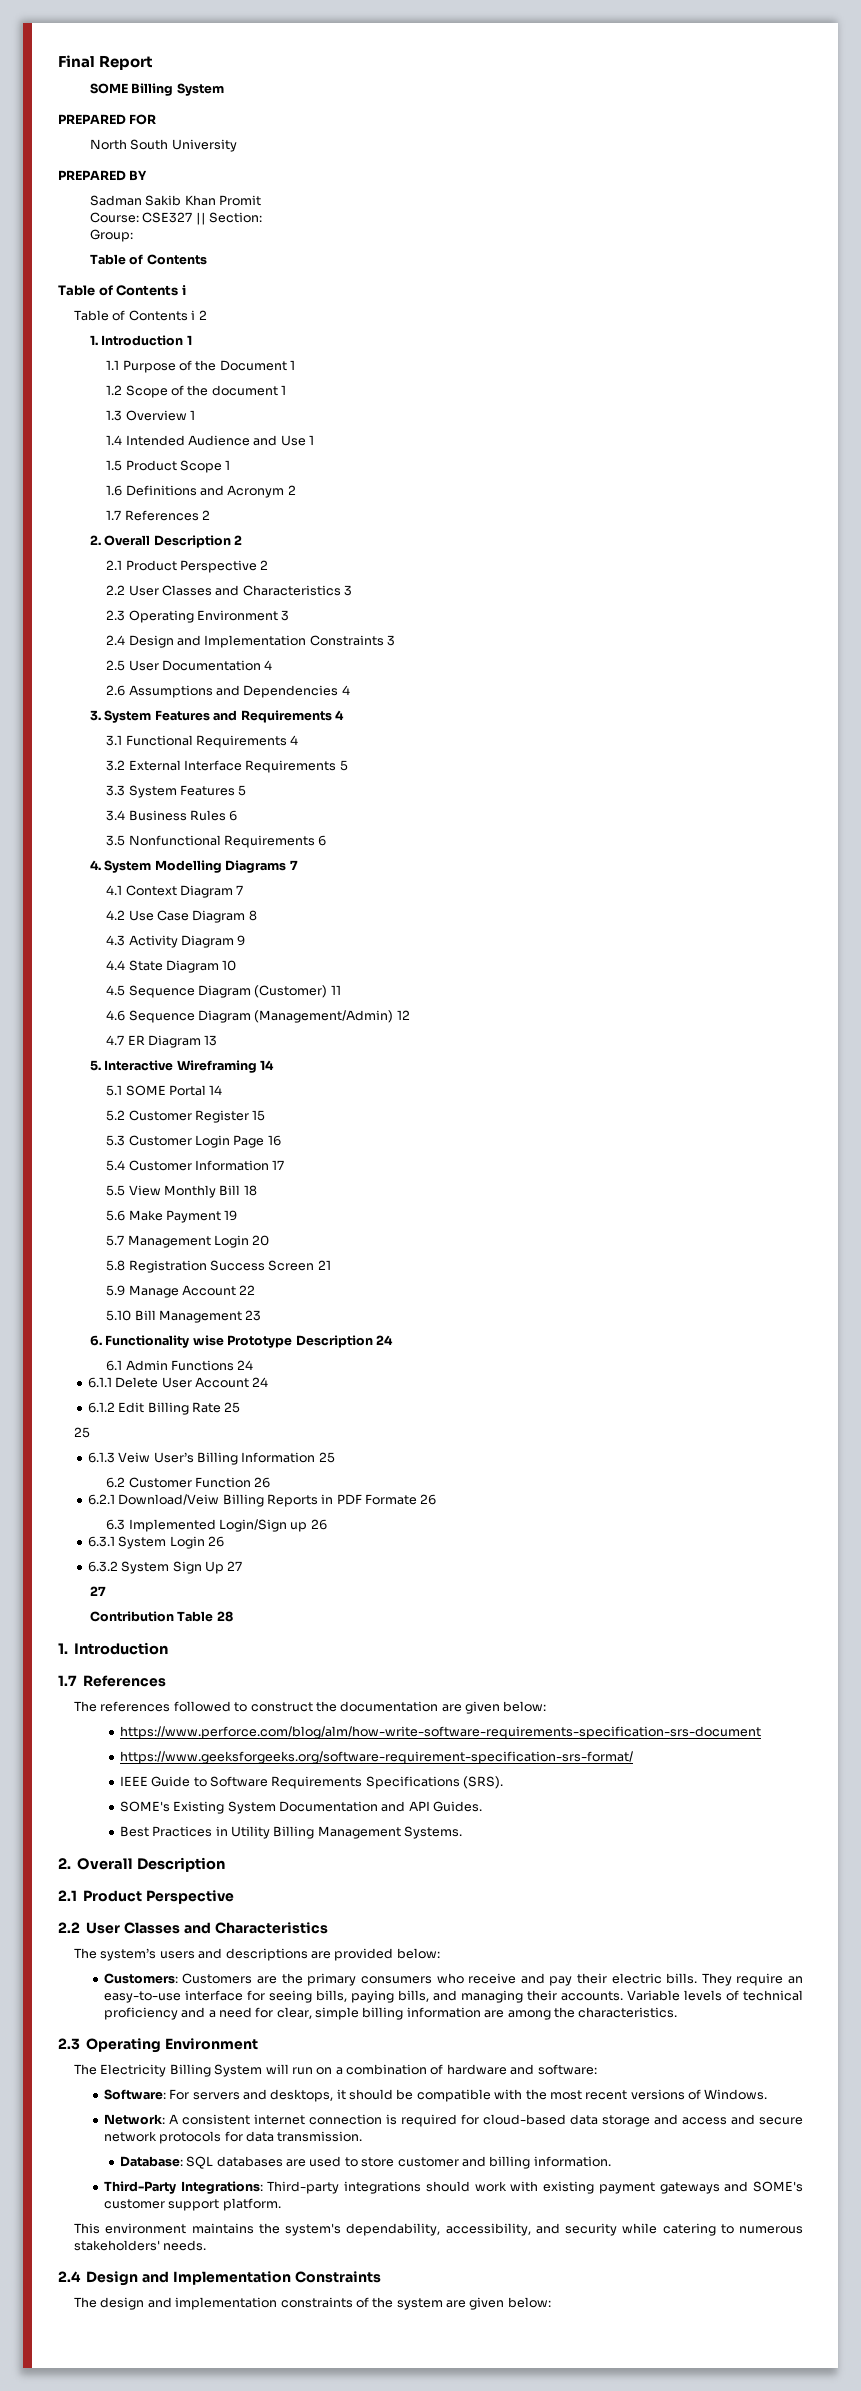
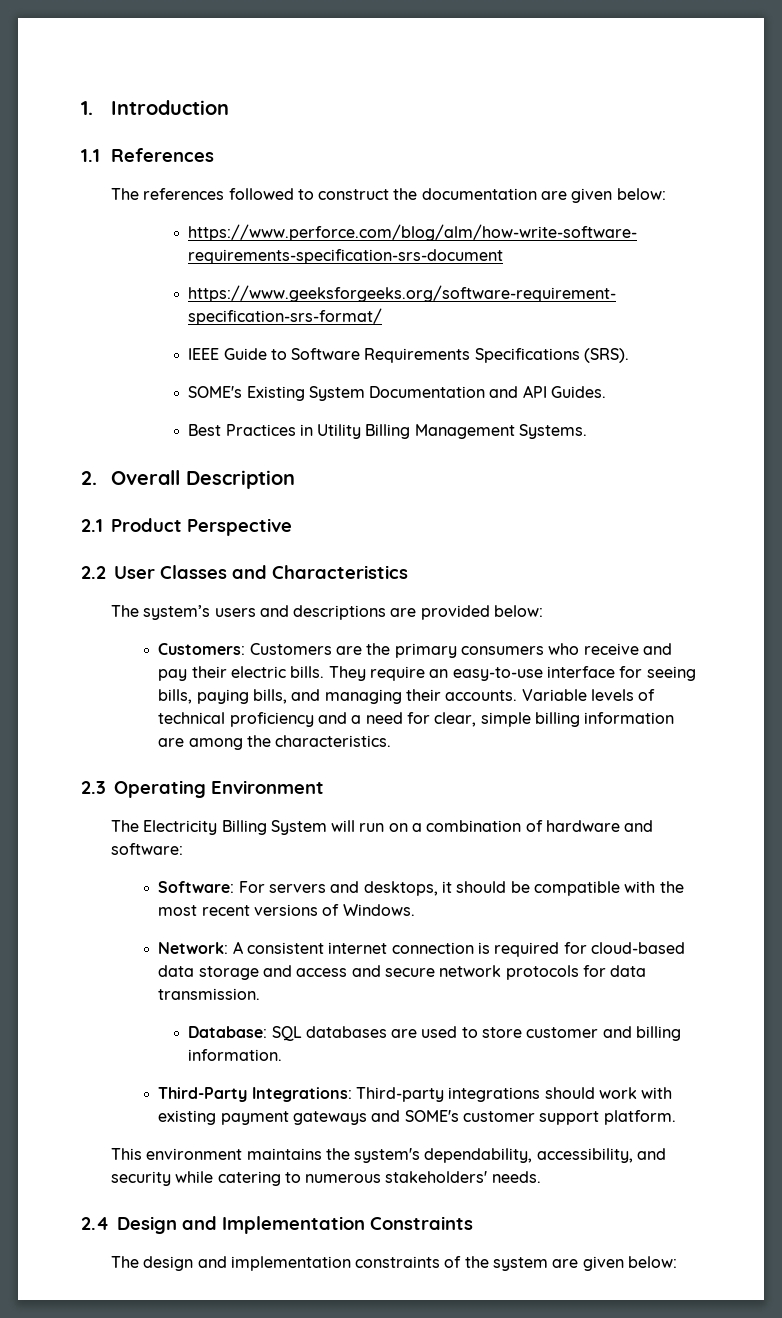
- Final Report
- SOME Billing System
- PREPARED FOR
- North South University
- PREPARED BY
- Sadman Sakib Khan Promit
- Course: CSE327 || Section:
- Group:
- Table of Contents
- Table of Contents i
- Table of Contents i 2
- 1. Introduction 1
- 1.1 Purpose of the Document 1
- 1.2 Scope of the document 1
- 1.3 Overview 1
- 1.4 Intended Audience and Use 1
- 1.5 Product Scope 1
- 1.6 Definitions and Acronym 2
- 1.7 References 2
- 2. Overall Description 2
- 2.1 Product Perspective 2
- 2.2 User Classes and Characteristics 3
- 2.3 Operating Environment 3
- 2.4 Design and Implementation Constraints 3
- 2.5 User Documentation 4
- 2.6 Assumptions and Dependencies 4
- 3. System Features and Requirements 4
- 3.1 Functional Requirements 4
- 3.2 External Interface Requirements 5
- 3.3 System Features 5
- 3.4 Business Rules 6
- 3.5 Nonfunctional Requirements 6
- 4. System Modelling Diagrams 7
- 4.1 Context Diagram 7
- 4.2 Use Case Diagram 8
- 4.3 Activity Diagram 9
- 4.4 State Diagram 10
- 4.5 Sequence Diagram (Customer) 11
- 4.6 Sequence Diagram (Management/Admin) 12
- 4.7 ER Diagram 13
- 5. Interactive Wireframing 14
- 5.1 SOME Portal 14
- 5.2 Customer Register 15
- 5.3 Customer Login Page 16
- 5.4 Customer Information 17
- 5.5 View Monthly Bill 18
- 5.6 Make Payment 19
- 5.7 Management Login 20
- 5.8 Registration Success Screen 21
- 5.9 Manage Account 22
- 5.10 Bill Management 23
- 6. Functionality wise Prototype Description 24
- 6.1 Admin Functions 24
- 6.1.1 Delete User Account 24
- 6.1.2 Edit Billing Rate 25
- 25
- 6.1.3 Veiw User’s Billing Information 25
- 6.2 Customer Function 26
- 6.2.1 Download/Veiw Billing Reports in PDF Formate 26
- 6.3 Implemented Login/Sign up 26
- 6.3.1 System Login 26
- 6.3.2 System Sign Up 27
- 27
- Contribution Table 28
  1. Introduction
- 1.7 References
+ 1.1 References

